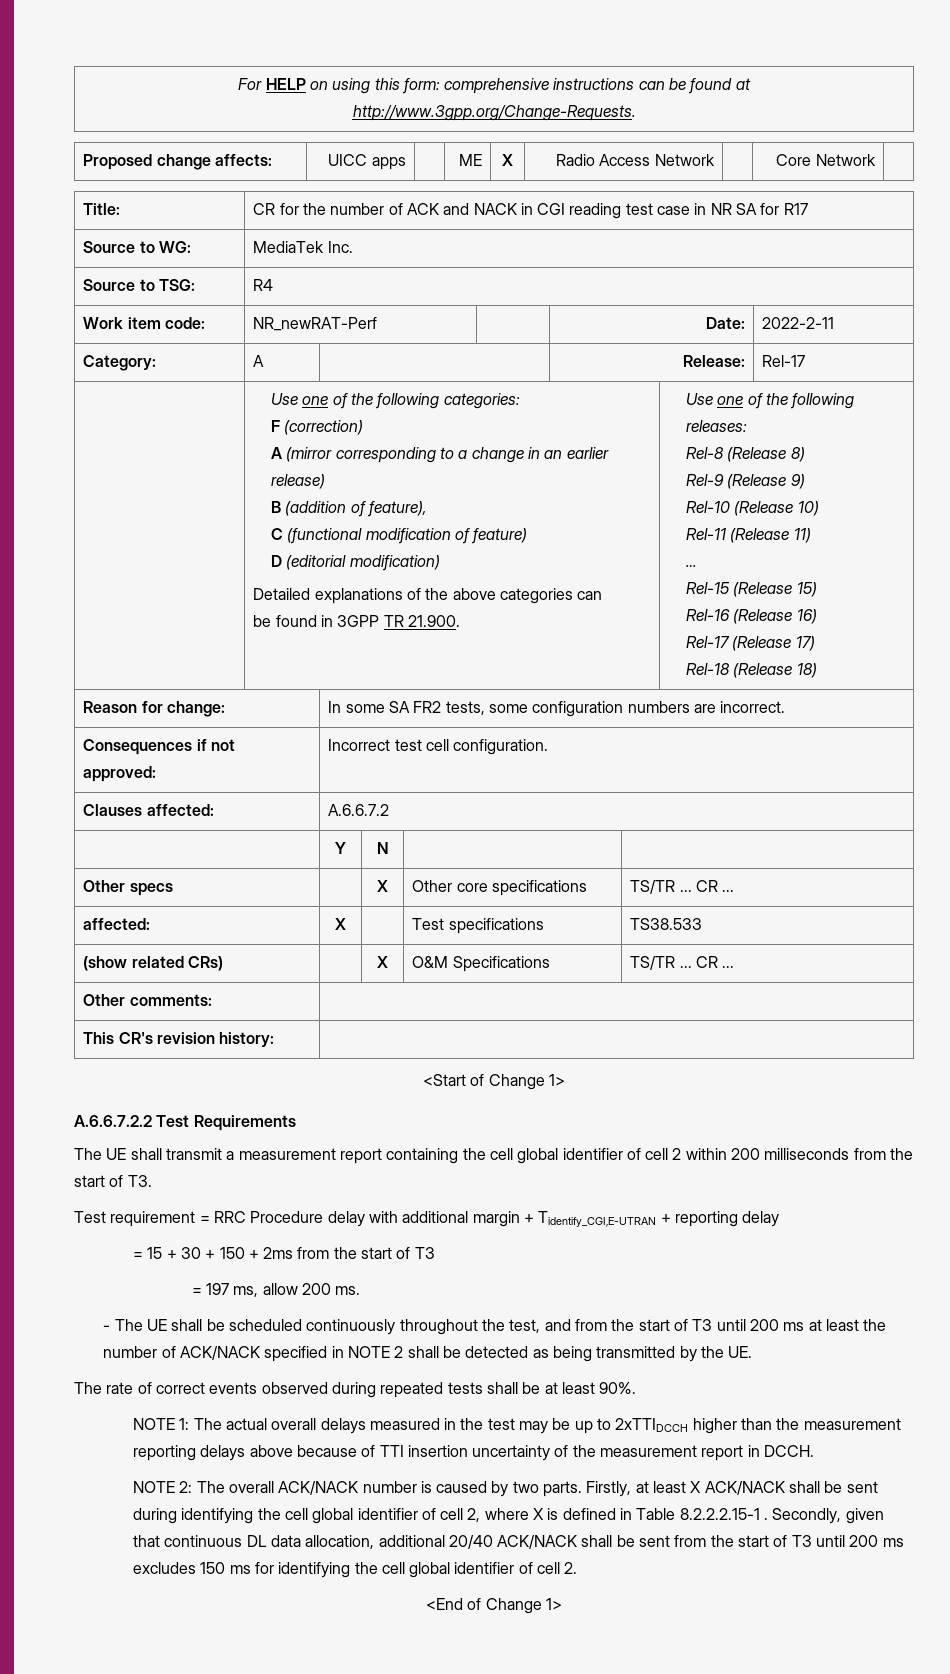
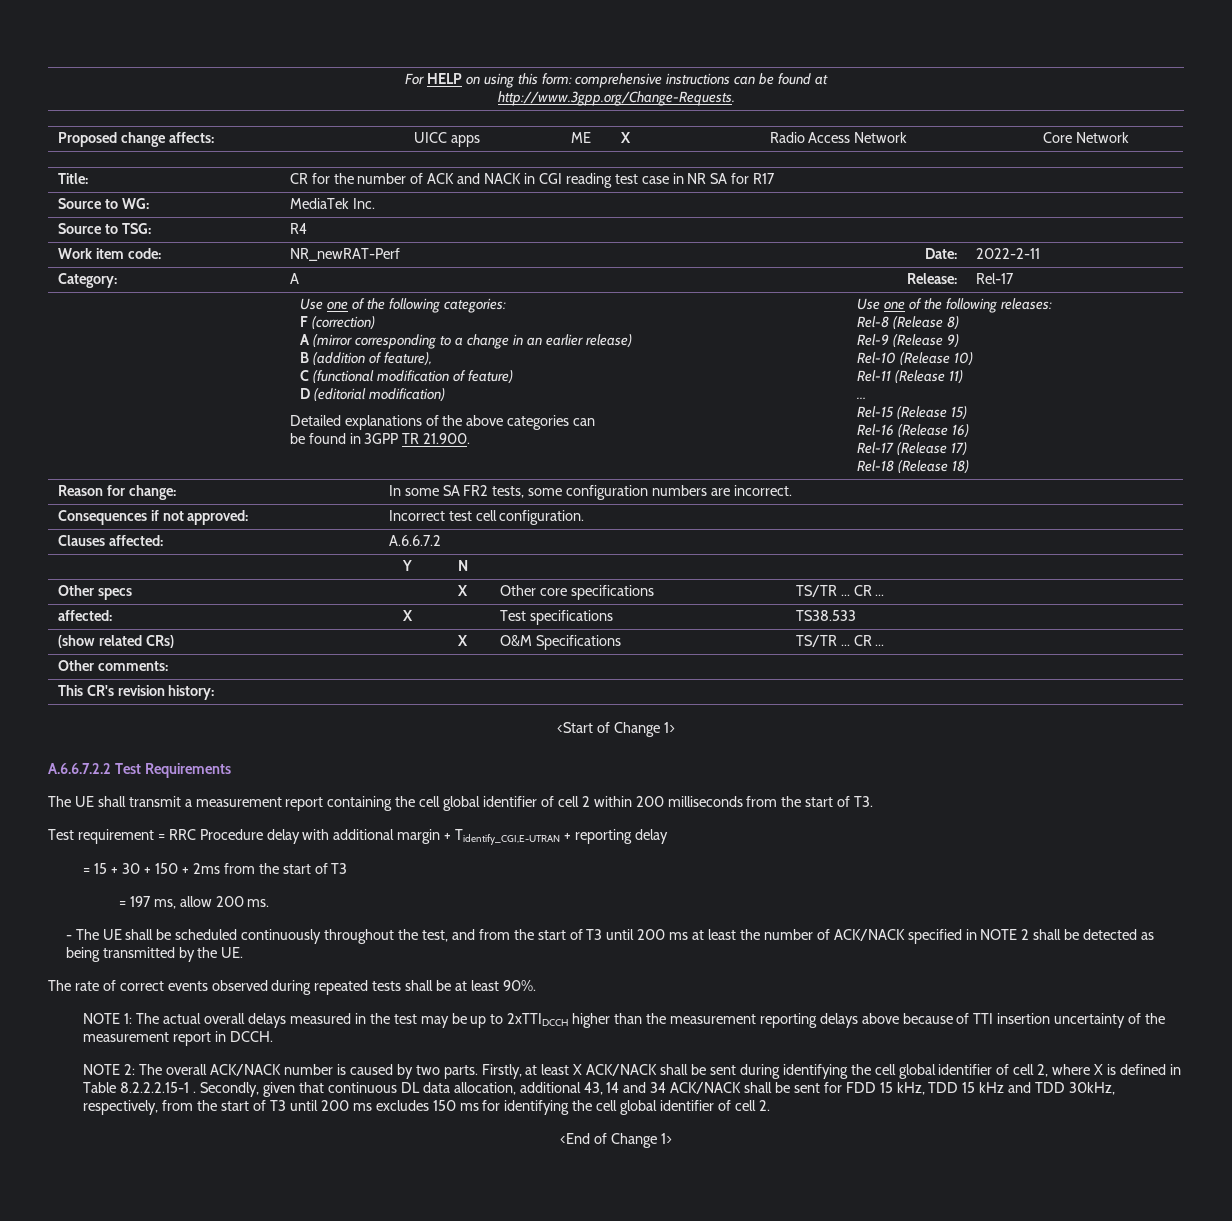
- Secondly, given that continuous DL data allocation, additional 20/40 ACK/NACK shall be sent from the start of T3 until 200 ms excludes 150 ms for identifying the cell global identifier of cell 2.
+ Secondly, given that continuous DL data allocation, additional 43, 14 and 34 ACK/NACK shall be sent for FDD 15 kHz, TDD 15 kHz and TDD 30kHz, respectively, from the start of T3 until 200 ms excludes 150 ms for identifying the cell global identifier of cell 2.

